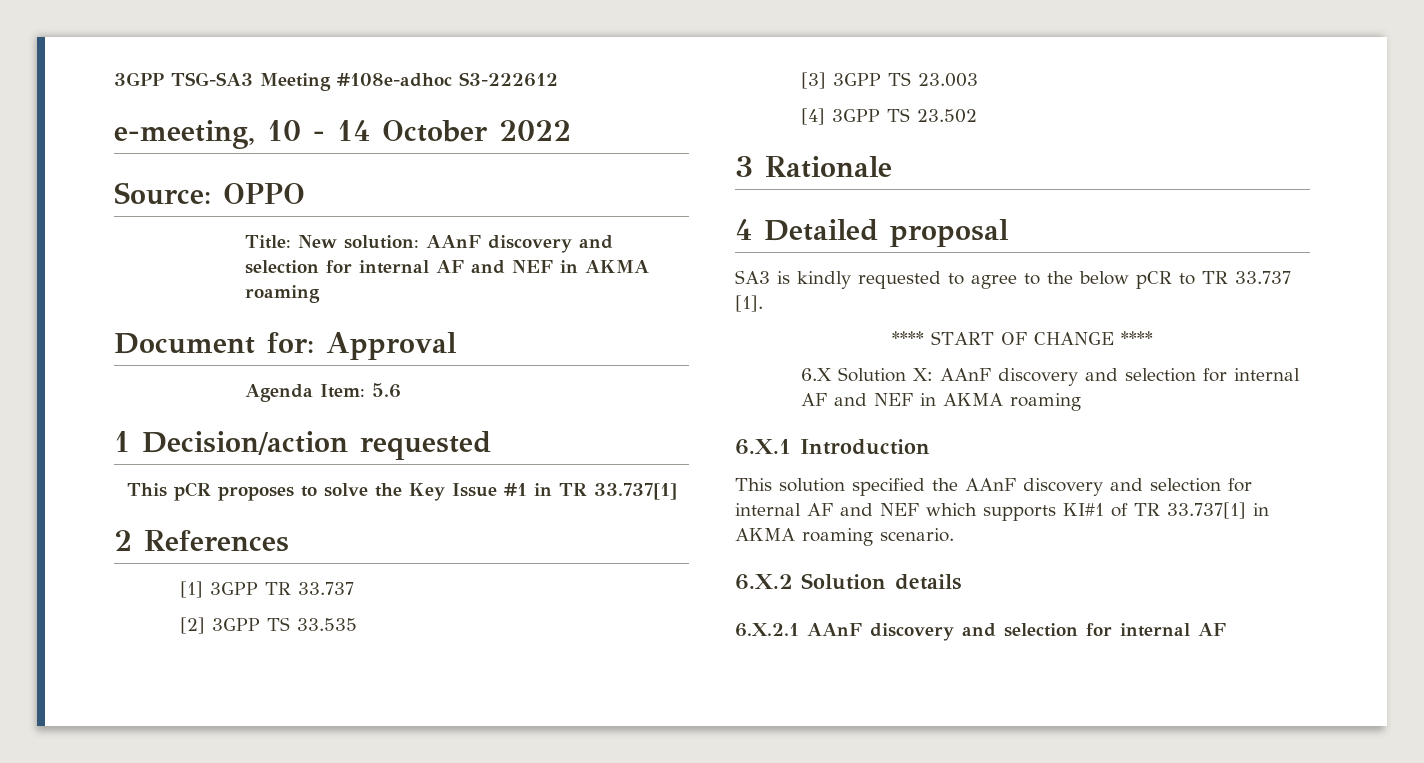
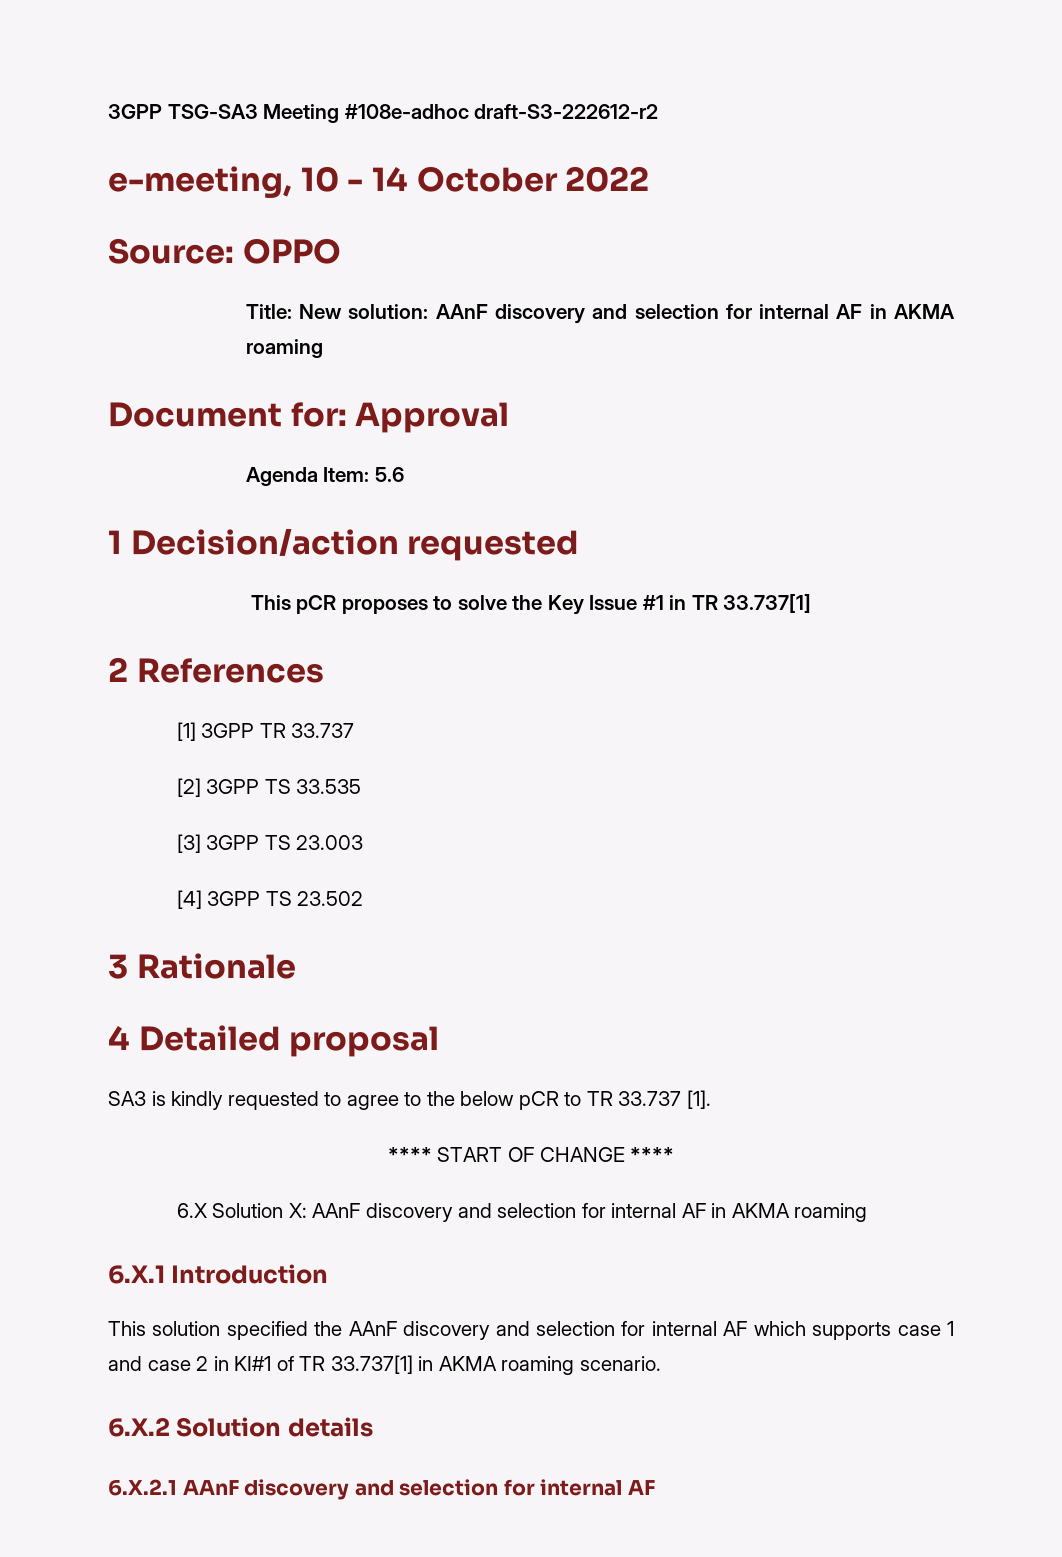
- 3GPP TSG-SA3 Meeting #108e-adhoc S3-222612
+ 3GPP TSG-SA3 Meeting #108e-adhoc draft-S3-222612-r2
- Title: New solution: AAnF discovery and selection for internal AF and NEF in AKMA roaming
+ Title: New solution: AAnF discovery and selection for internal AF in AKMA roaming
- 6.X Solution X: AAnF discovery and selection for internal AF and NEF in AKMA roaming
+ 6.X Solution X: AAnF discovery and selection for internal AF in AKMA roaming
- This solution specified the AAnF discovery and selection for internal AF and NEF which supports KI#1 of TR 33.737[1] in AKMA roaming scenario.
+ This solution specified the AAnF discovery and selection for internal AF which supports case 1 and case 2 in KI#1 of TR 33.737[1] in AKMA roaming scenario.

